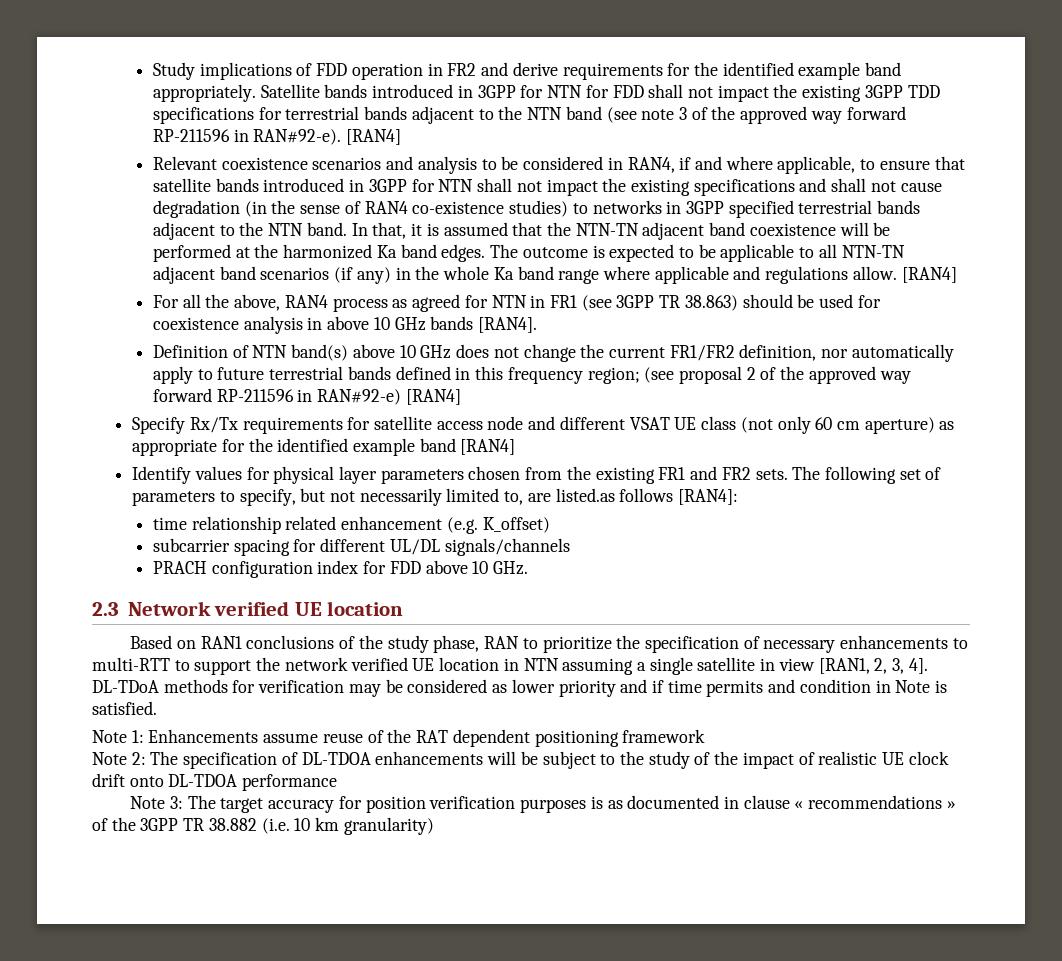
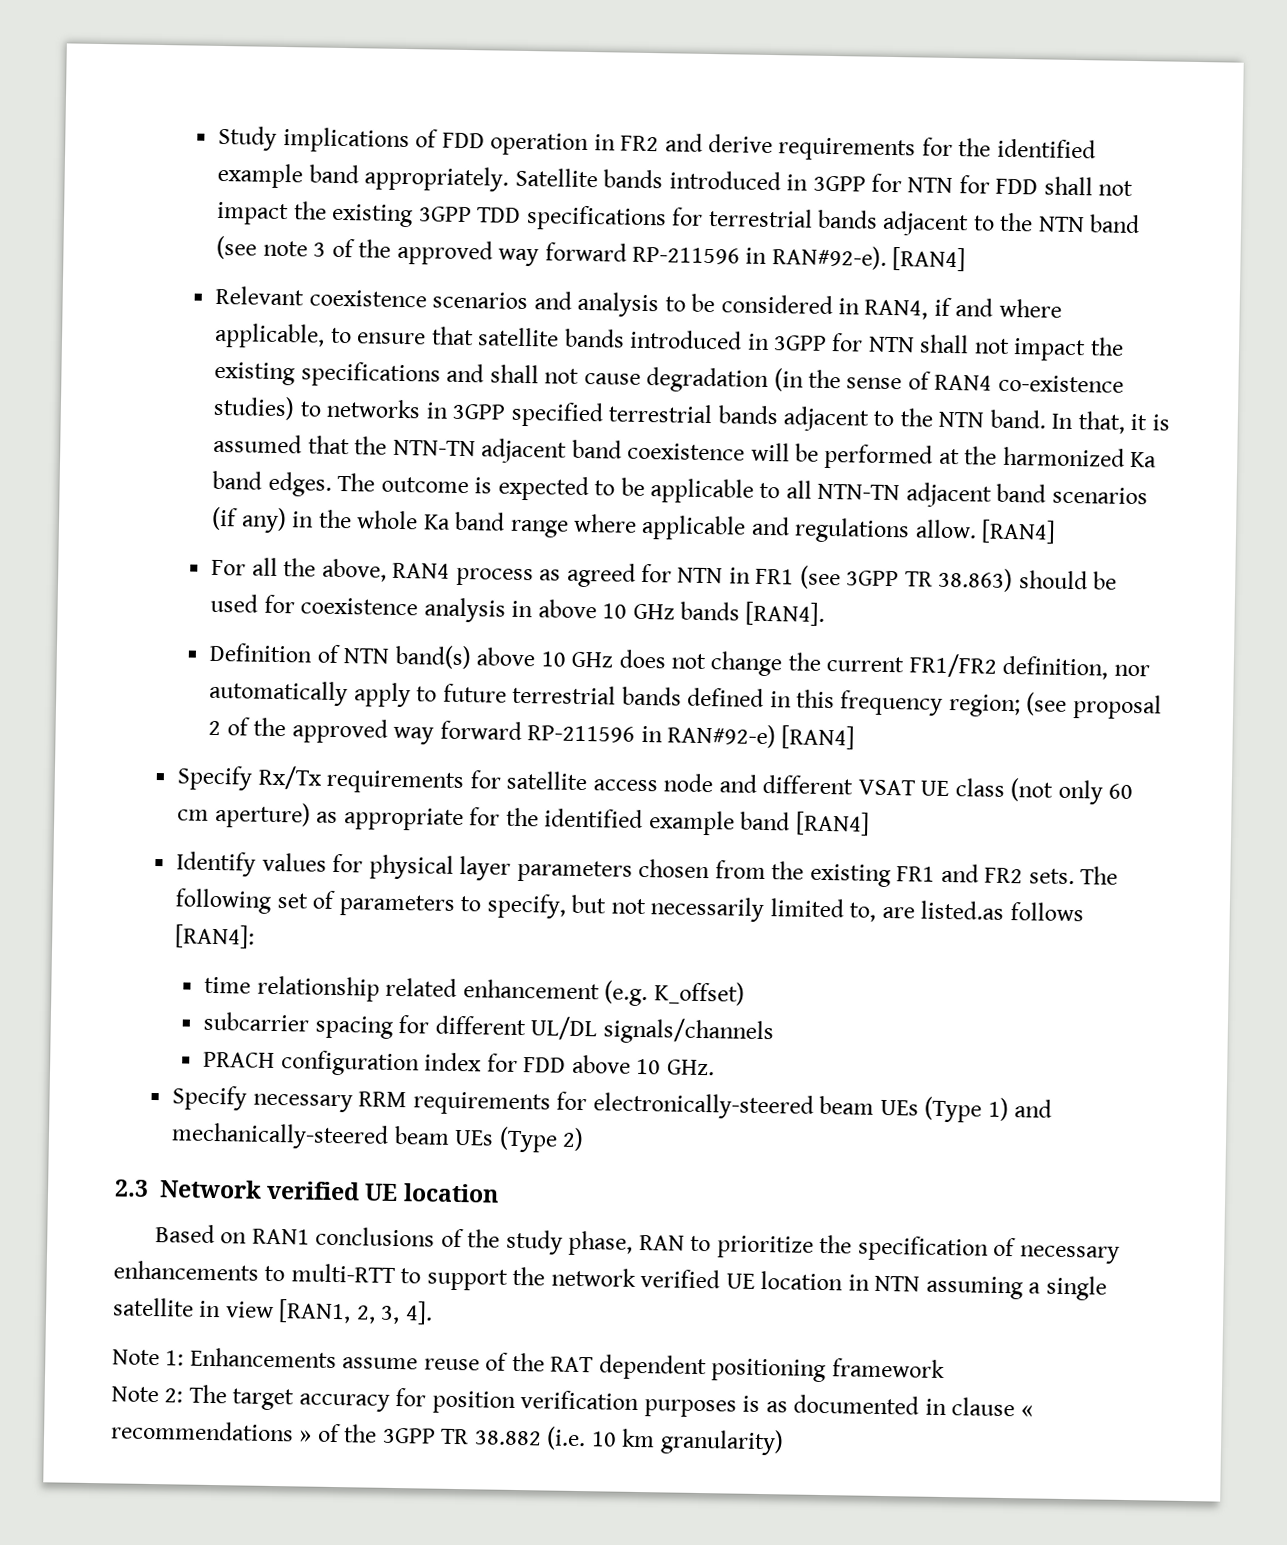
+ Specify necessary RRM requirements for electronically-steered beam UEs (Type 1) and mechanically-steered beam UEs (Type 2)
- DL-TDoA methods for verification may be considered as lower priority and if time permits and condition in Note is satisfied.
- Note 2: The specification of DL-TDOA enhancements will be subject to the study of the impact of realistic UE clock drift onto DL-TDOA performance
- Note 3: The target accuracy for position verification purposes is as documented in clause « recommendations » of the 3GPP TR 38.882 (i.e. 10 km granularity)
+ Note 2: The target accuracy for position verification purposes is as documented in clause « recommendations » of the 3GPP TR 38.882 (i.e. 10 km granularity)

